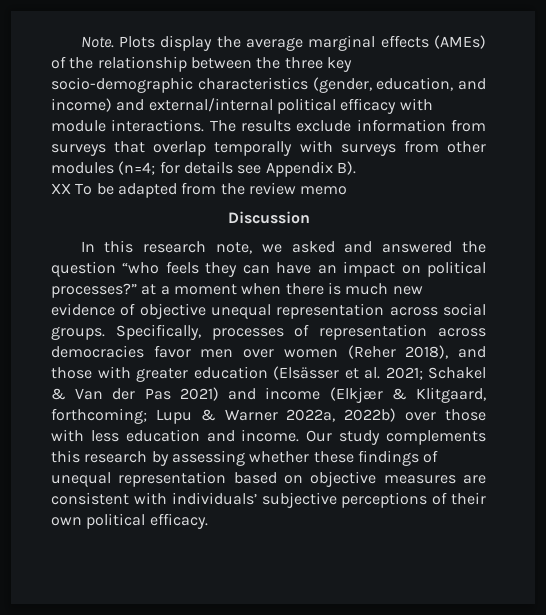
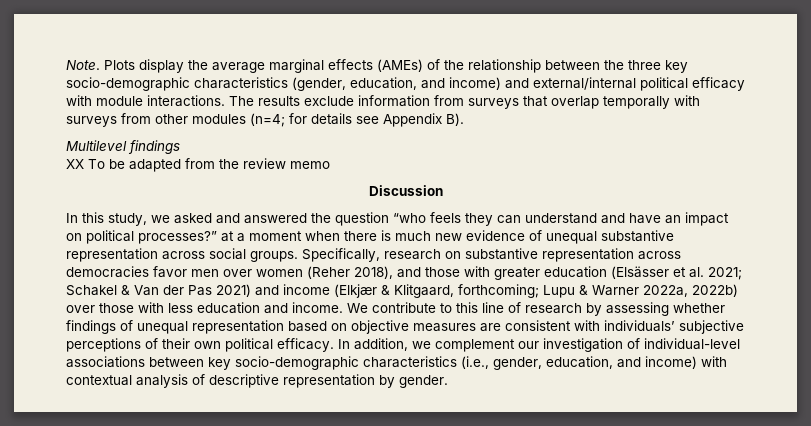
+ Multilevel findings
- In this research note, we asked and answered the question “who feels they can have an impact on political processes?” at a moment when there is much new evidence of objective unequal representation across social groups.
+ In this study, we asked and answered the question “who feels they can understand and have an impact on political processes?” at a moment when there is much new evidence of unequal substantive representation across social groups.
- Specifically, processes of representation across democracies favor men over women (Reher 2018), and those with greater education (Elsässer et al. 2021; Schakel & Van der Pas 2021) and income (Elkjær & Klitgaard, forthcoming; Lupu & Warner 2022a, 2022b) over those with less education and income.
+ Specifically, research on substantive representation across democracies favor men over women (Reher 2018), and those with greater education (Elsässer et al. 2021; Schakel & Van der Pas 2021) and income (Elkjær & Klitgaard, forthcoming; Lupu & Warner 2022a, 2022b) over those with less education and income.
- Our study complements this research by assessing whether these findings of unequal representation based on objective measures are consistent with individuals’ subjective perceptions of their own political efficacy.
+ We contribute to this line of research by assessing whether findings of unequal representation based on objective measures are consistent with individuals’ subjective perceptions of their own political efficacy.
+ In addition, we complement our investigation of individual-level associations between key socio-demographic characteristics (i.e., gender, education, and income) with contextual analysis of descriptive representation by gender.

